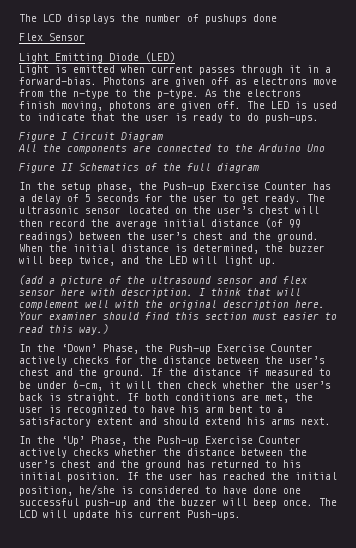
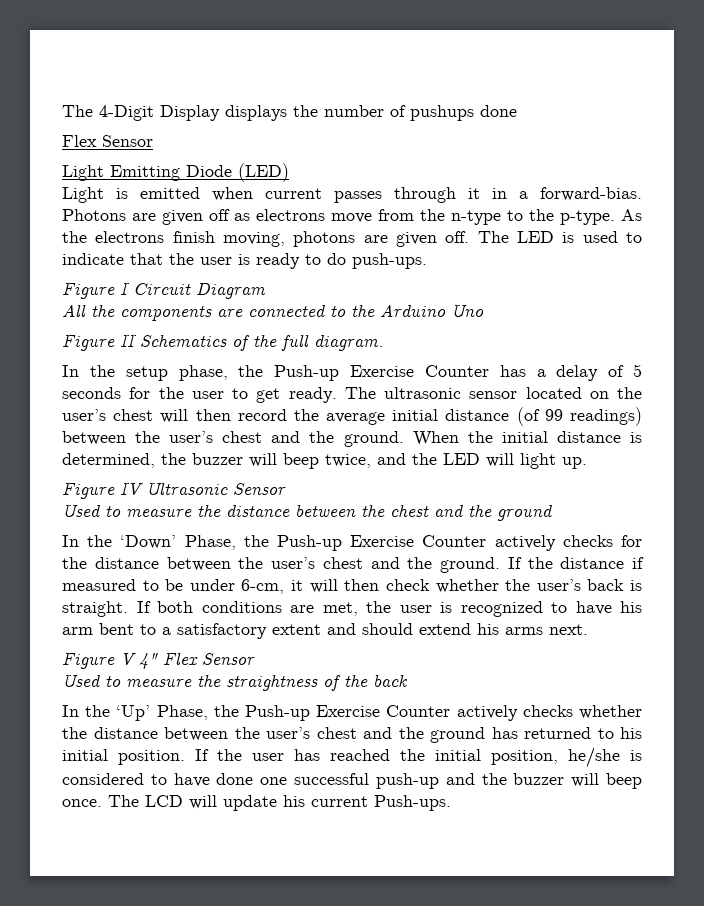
- The LCD displays the number of pushups done
+ The 4-Digit Display displays the number of pushups done
- Figure II Schematics of the full diagram
+ Figure II Schematics of the full diagram.
- (add a picture of the ultrasound sensor and flex sensor here with description. I think that will complement well with the original description here. Your examiner should find this section must easier to read this way.)
+ Figure IV Ultrasonic Sensor
+ Used to measure the distance between the chest and the ground
+ Figure V 4" Flex Sensor
+ Used to measure the straightness of the back

